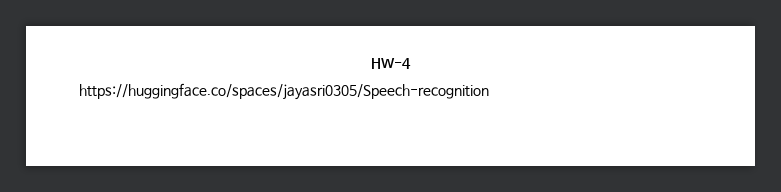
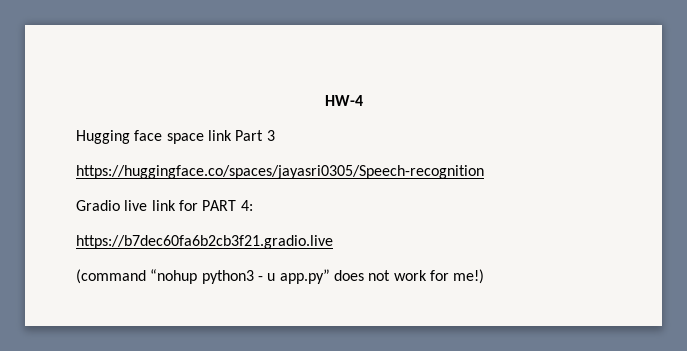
+ Hugging face space link Part 3
  https://huggingface.co/spaces/jayasri0305/Speech-recognition
+ Gradio live link for PART 4:
+ https://b7dec60fa6b2cb3f21.gradio.live
+ (command “nohup python3 - u app.py” does not work for me!)

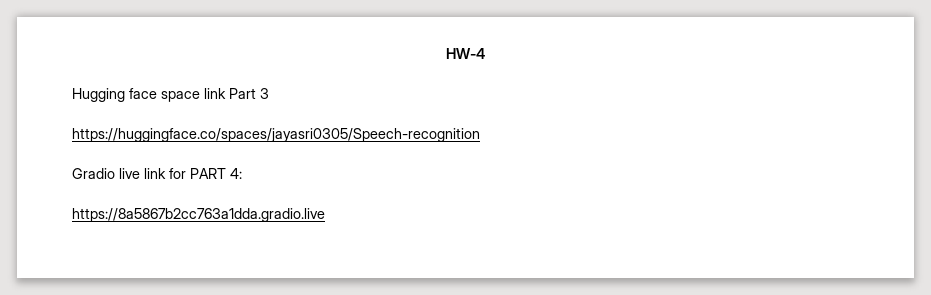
- https://b7dec60fa6b2cb3f21.gradio.live
- (command “nohup python3 - u app.py” does not work for me!)
+ https://8a5867b2cc763a1dda.gradio.live

